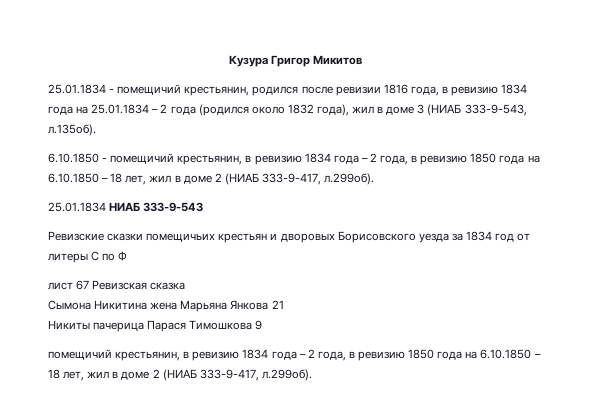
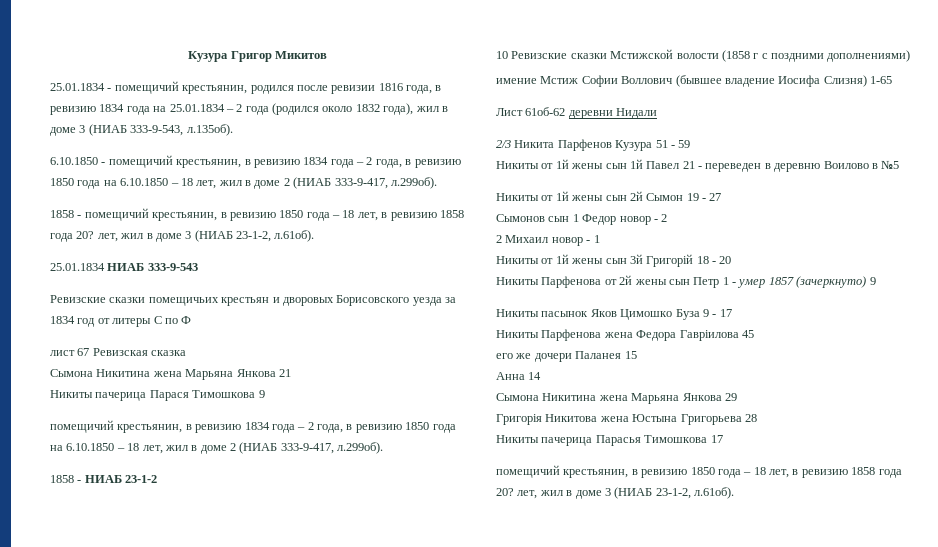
+ 1858 - помещичий крестьянин, в ревизию 1850 года – 18 лет, в ревизию 1858 года 20? лет, жил в доме 3 (НИАБ 23-1-2, л.61об).
+ 1858 - НИАБ 23-1-2
+ 10 Ревизские сказки Мстижской волости (1858 г с поздними дополнениями)
+ имение Мстиж Софии Воллович (бывшее владение Иосифа Слизня) 1-65
+ Лист 61об-62 деревни Нидали
+ 2/3 Никита Парфенов Кузура 51 - 59
+ Никиты от 1й жены сын 1й Павел 21 - переведен в деревню Воилово в №5
+ Никиты от 1й жены сын 2й Сымон 19 - 27
+ Сымонов сын 1 Федор новор - 2
+ 2 Михаил новор - 1
+ Никиты от 1й жены сын 3й Григорiй 18 - 20
+ Никиты Парфенова от 2й жены сын Петр 1 - умер 1857 (зачеркнуто) 9
+ Никиты пасынок Яков Цимошко Буза 9 - 17
+ Никиты Парфенова жена Федора Гаврiилова 45
+ его же дочери Паланея 15
+ Анна 14
+ Сымона Никитина жена Марьяна Янкова 29
+ Григорiя Никитова жена Юстына Григорьева 28
+ Никиты пачерица Парасья Тимошкова 17
+ помещичий крестьянин, в ревизию 1850 года – 18 лет, в ревизию 1858 года 20? лет, жил в доме 3 (НИАБ 23-1-2, л.61об).

